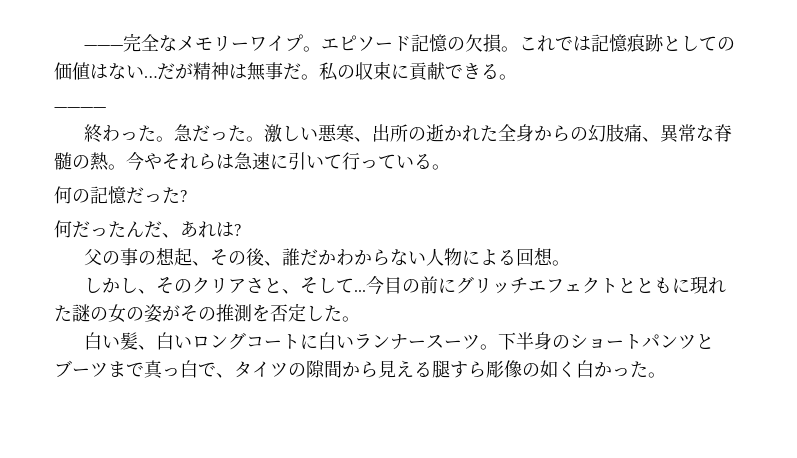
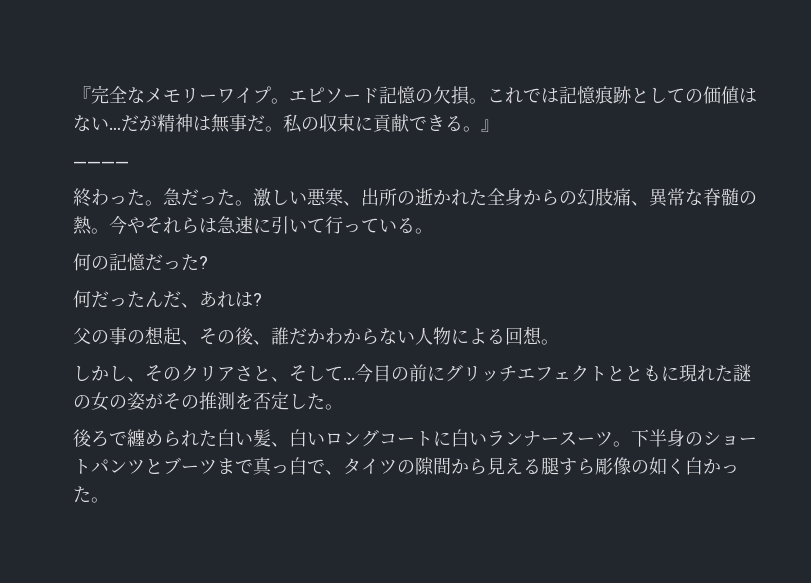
- ———完全なメモリーワイプ。
+ 『完全なメモリーワイプ。
- 私の収束に貢献できる。
+ 私の収束に貢献できる。』
- 白い髪、白いロングコートに白いランナースーツ。
+ 後ろで纏められた白い髪、白いロングコートに白いランナースーツ。

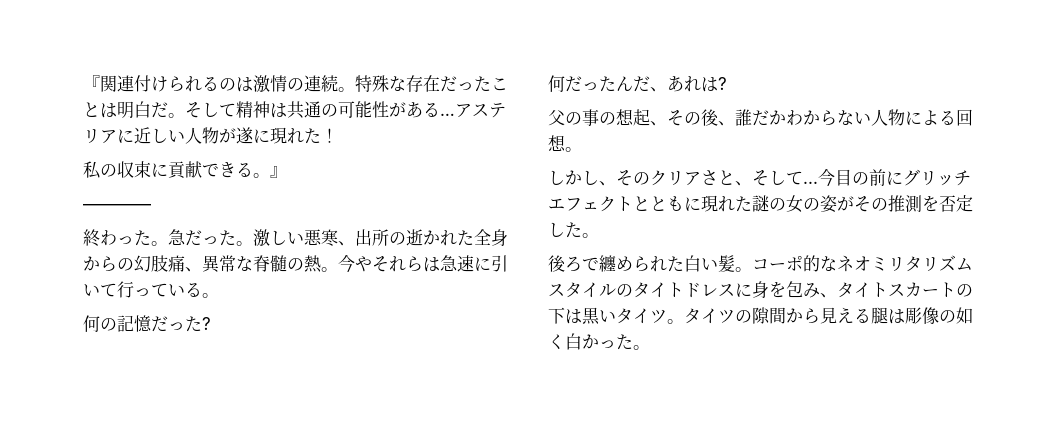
- 『完全なメモリーワイプ。エピソード記憶の欠損。これでは記憶痕跡としての価値はない…だが精神は無事だ。私の収束に貢献できる。』
+ 『関連付けられるのは激情の連続。特殊な存在だったことは明白だ。そして精神は共通の可能性がある…アステリアに近しい人物が遂に現れた！
+ 私の収束に貢献できる。』
- 後ろで纏められた白い髪、白いロングコートに白いランナースーツ。下半身のショートパンツとブーツまで真っ白で、タイツの隙間から見える腿すら彫像の如く白かった。
+ 後ろで纏められた白い髪。コーポ的なネオミリタリズムスタイルのタイトドレスに身を包み、タイトスカートの下は黒いタイツ。タイツの隙間から見える腿は彫像の如く白かった。

